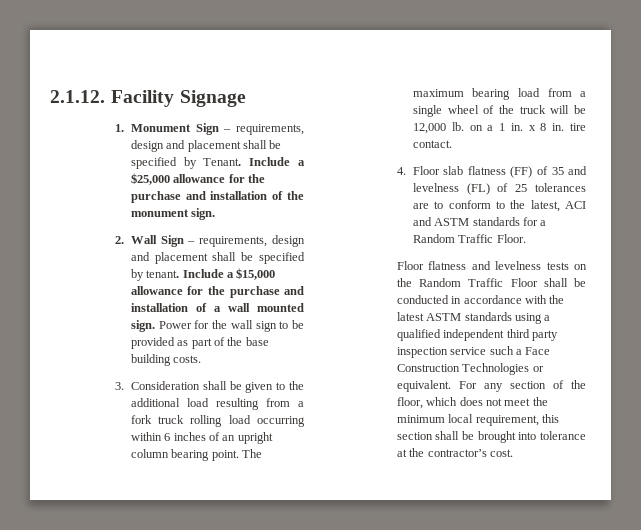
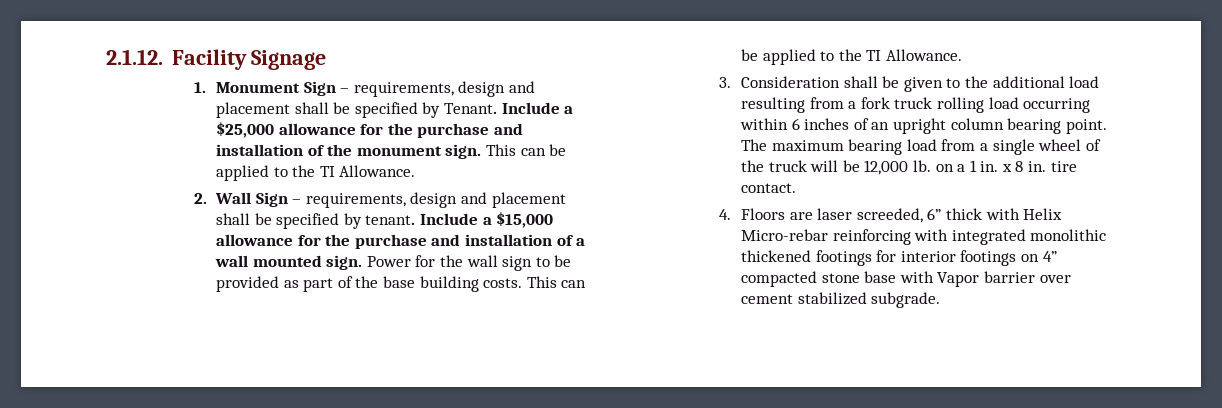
- Include a $25,000 allowance for the purchase and installation of the monument sign.
+ Include a $25,000 allowance for the purchase and installation of the monument sign. This can be applied to the TI Allowance.
- Power for the wall sign to be provided as part of the base building costs.
+ Power for the wall sign to be provided as part of the base building costs. This can be applied to the TI Allowance.
- 4. Floor slab flatness (FF) of 35 and levelness (FL) of 25 tolerances are to conform to the latest, ACI and ASTM standards for a Random Traffic Floor.
- Floor flatness and levelness tests on the Random Traffic Floor shall be conducted in accordance with the latest ASTM standards using a qualified independent third party inspection service such a Face Construction Technologies or equivalent. For any section of the floor, which does not meet the minimum local requirement, this section shall be brought into tolerance at the contractor’s cost.
+ 4. Floors are laser screeded, 6” thick with Helix Micro-rebar reinforcing with integrated monolithic thickened footings for interior footings on 4” compacted stone base with Vapor barrier over cement stabilized subgrade.

